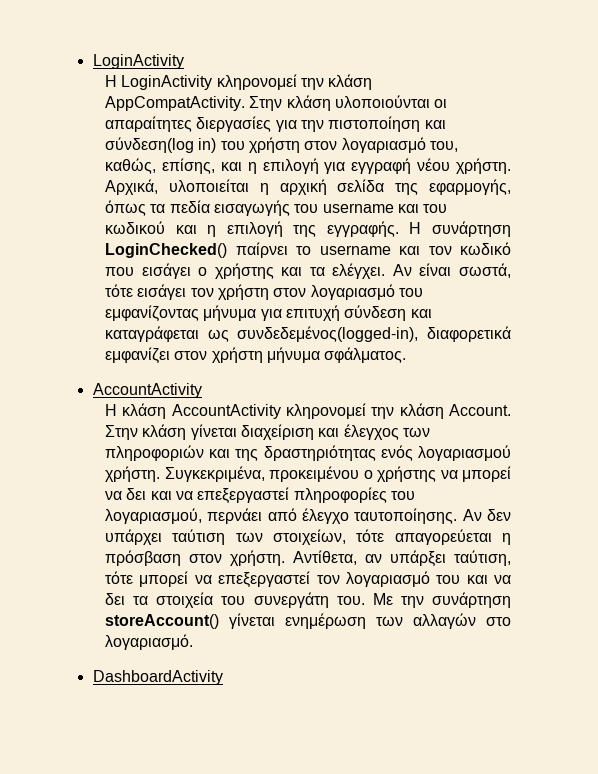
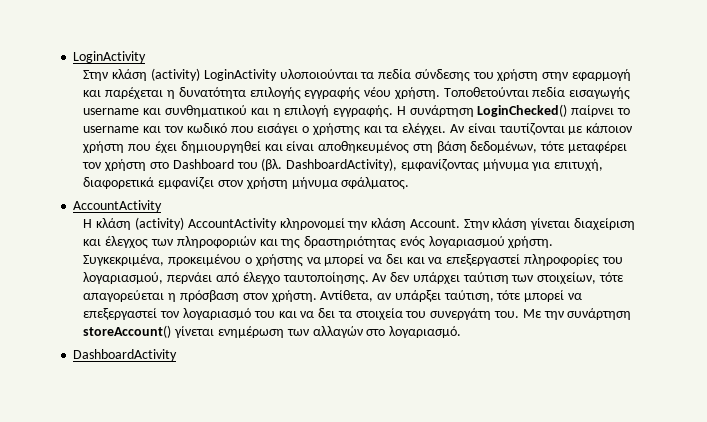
- H LoginActivity κληρονομεί την κλάση AppCompatActivity. Στην κλάση υλοποιούνται οι απαραίτητες διεργασίες για την πιστοποίηση και σύνδεση(log in) του χρήστη στον λογαριασμό του, καθώς, επίσης, και η επιλογή για εγγραφή νέου χρήστη. Αρχικά, υλοποιείται η αρχική σελίδα της εφαρμογής, όπως τα πεδία εισαγωγής του username και του κωδικού και η επιλογή της εγγραφής.
+ Στην κλάση (activity) LoginActivity υλοποιούνται τα πεδία σύνδεσης του χρήστη στην εφαρμογή και παρέχεται η δυνατότητα επιλογής εγγραφής νέου χρήστη. Τοποθετούνται πεδία εισαγωγής username και συνθηματικού και η επιλογή εγγραφής.
- Αν είναι σωστά, τότε εισάγει τον χρήστη στον λογαριασμό του εμφανίζοντας μήνυμα για επιτυχή σύνδεση και καταγράφεται ως συνδεδεμένος(logged-in), διαφορετικά εμφανίζει στον χρήστη μήνυμα σφάλματος.
+ Αν είναι ταυτίζονται με κάποιον χρήστη που έχει δημιουργηθεί και είναι αποθηκευμένος στη βάση δεδομένων, τότε μεταφέρει τον χρήστη στο Dashboard του (βλ. DashboardActivity), εμφανίζοντας μήνυμα για επιτυχή, διαφορετικά εμφανίζει στον χρήστη μήνυμα σφάλματος.
- Η κλάση AccountActivity κληρονομεί την κλάση Account.
+ Η κλάση (activity) AccountActivity κληρονομεί την κλάση Account.

